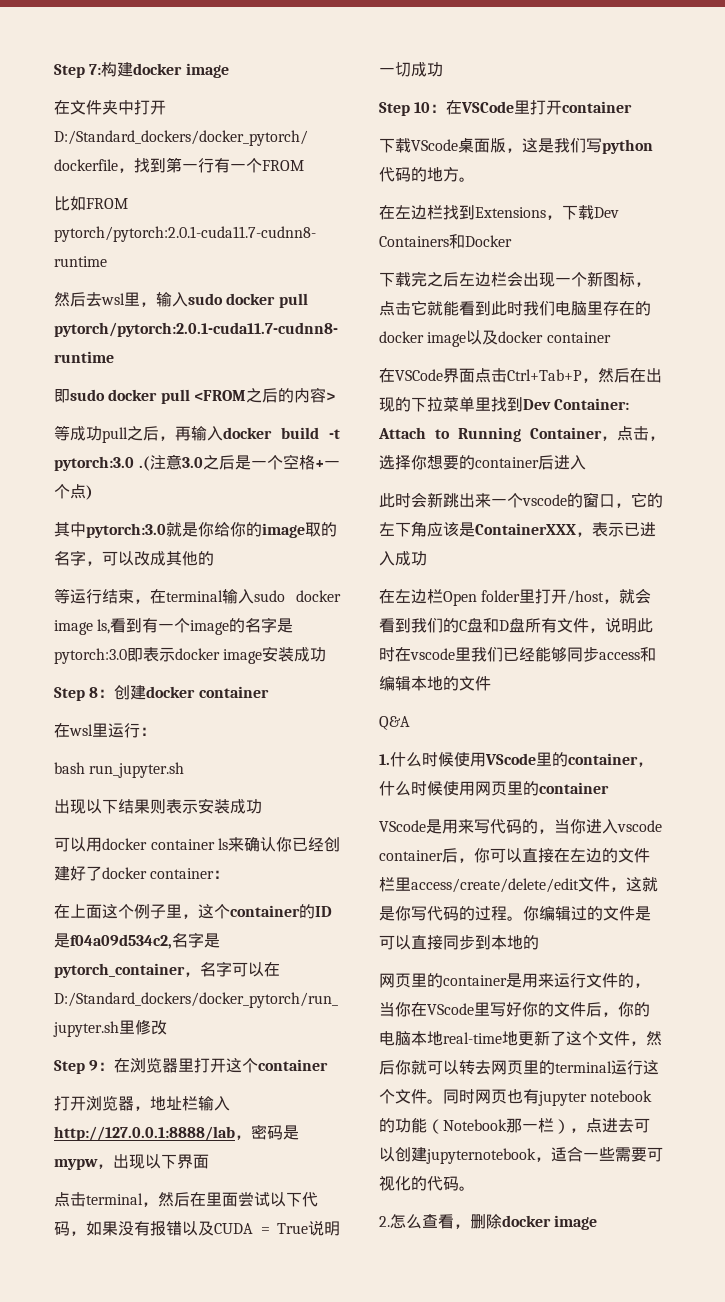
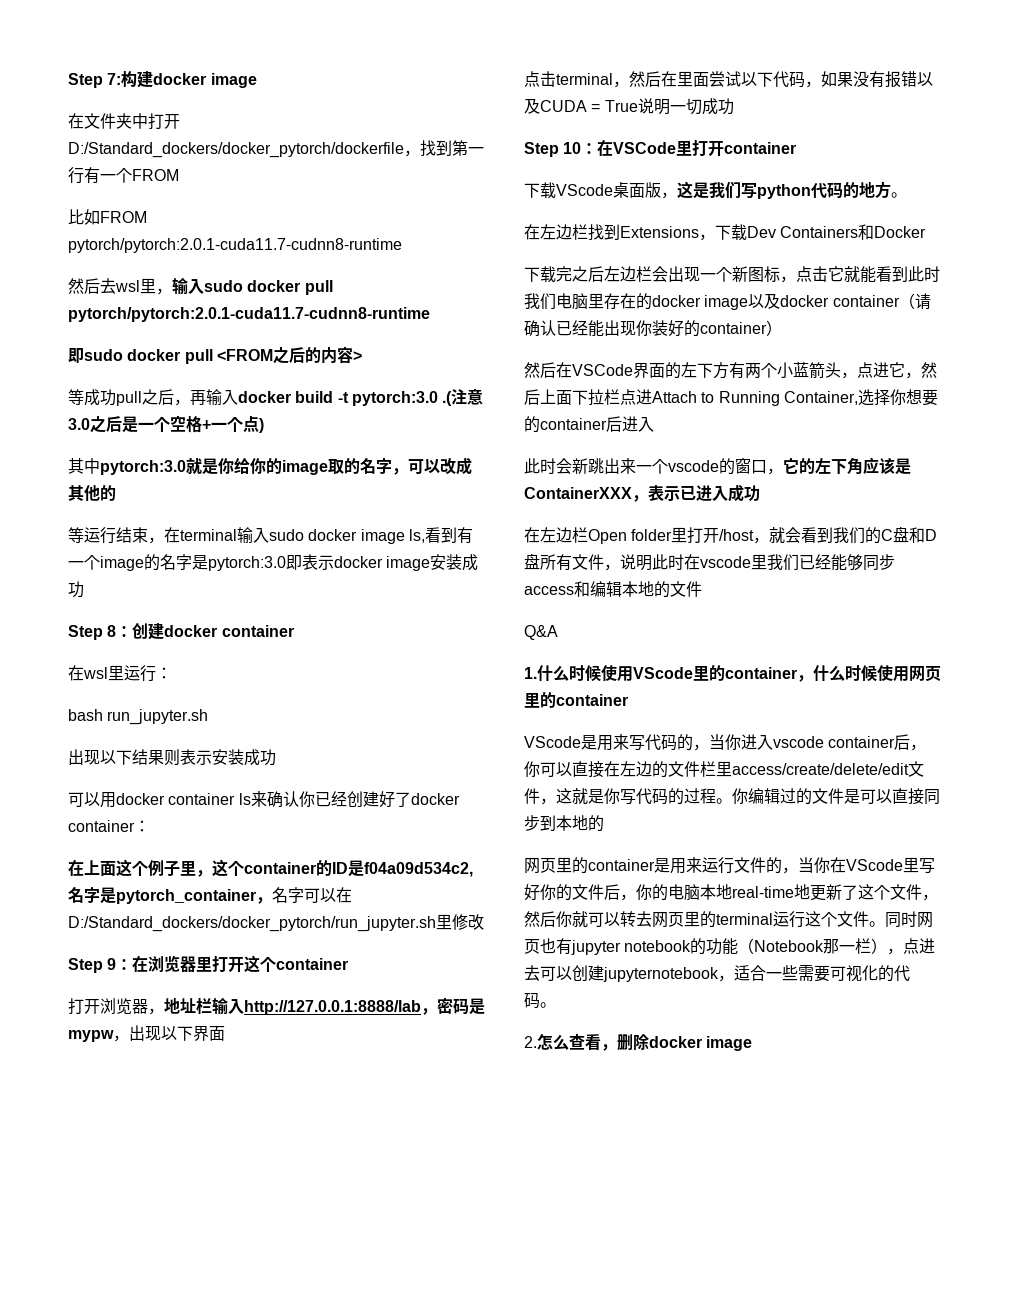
- 下载完之后左边栏会出现一个新图标，点击它就能看到此时我们电脑里存在的docker image以及docker container
- 在VSCode界面点击Ctrl+Tab+P，然后在出现的下拉菜单里找到Dev Container: Attach to Running Container，点击，选择你想要的container后进入
+ 下载完之后左边栏会出现一个新图标，点击它就能看到此时我们电脑里存在的docker image以及docker container（请确认已经能出现你装好的container）
+ 然后在VSCode界面的左下方有两个小蓝箭头，点进它，然后上面下拉栏点进Attach to Running Container,选择你想要的container后进入

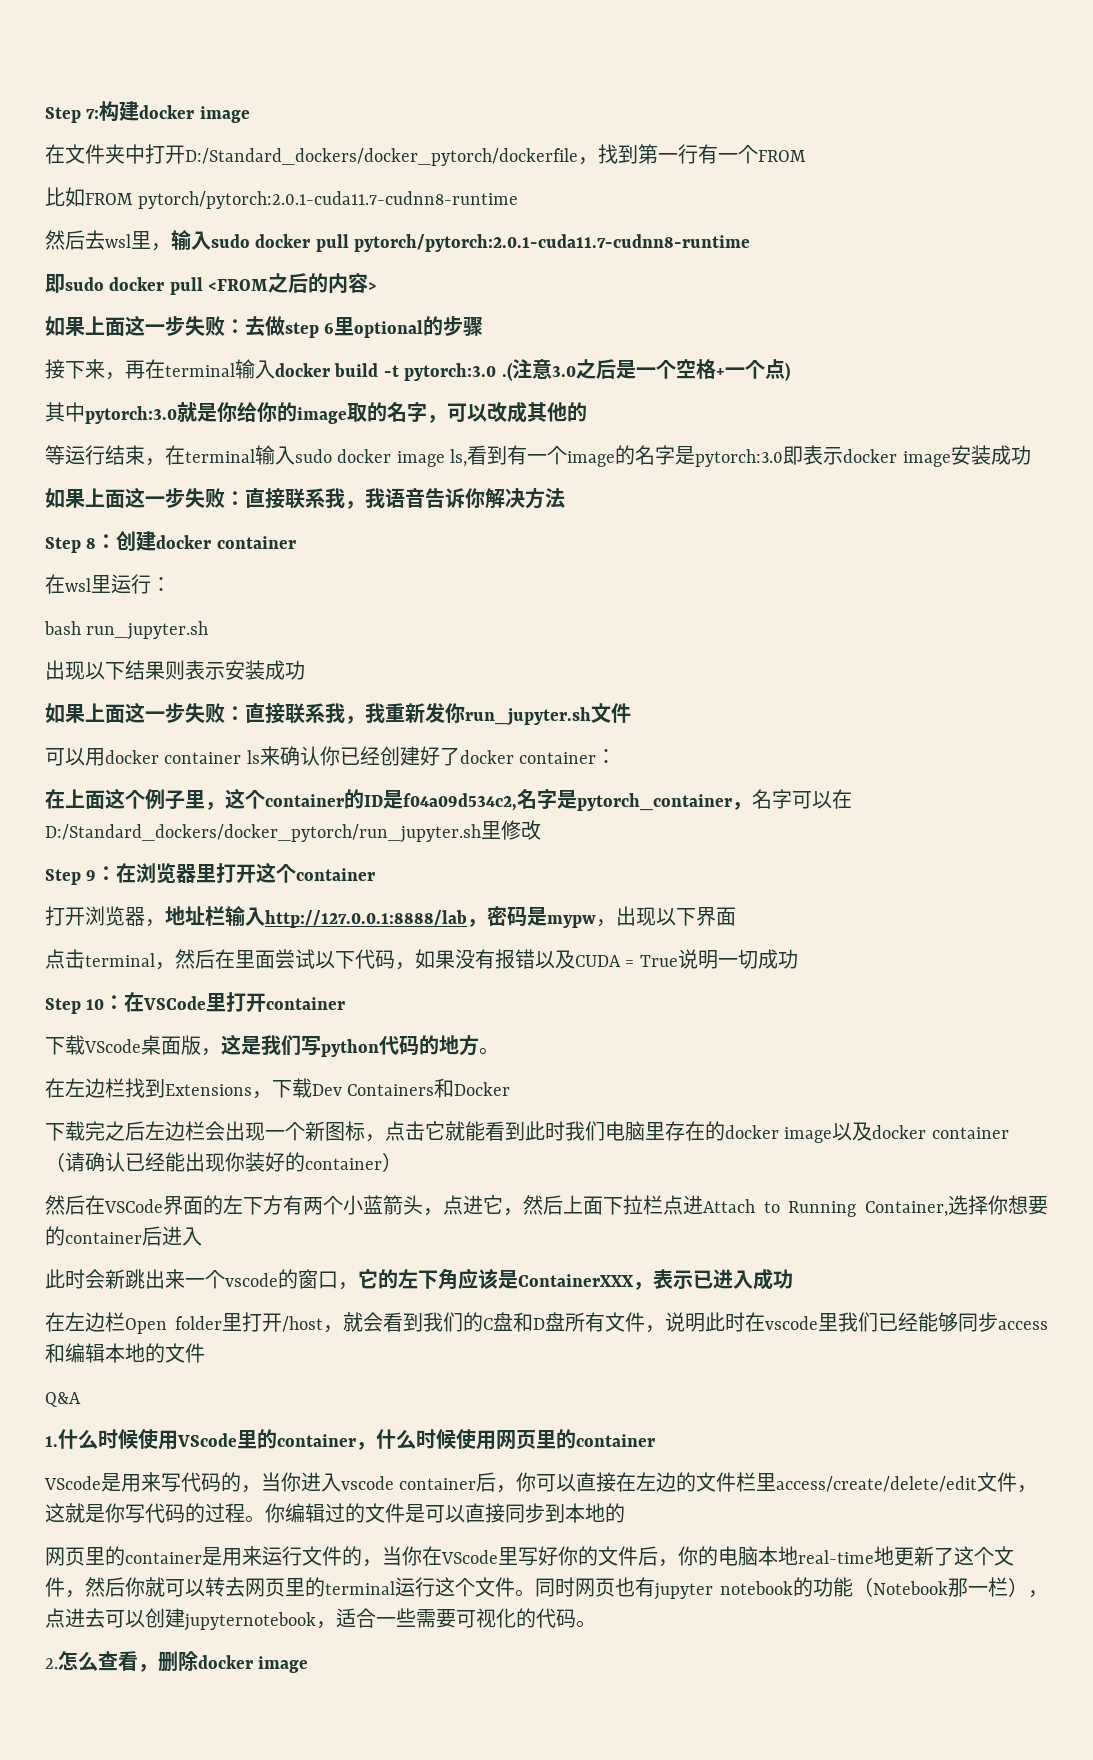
- 等成功pull之后，再输入docker build -t pytorch:3.0 .(注意3.0之后是一个空格+一个点)
+ 如果上面这一步失败：去做step 6里optional的步骤
+ 接下来，再在terminal输入docker build -t pytorch:3.0 .(注意3.0之后是一个空格+一个点)
+ 如果上面这一步失败：直接联系我，我语音告诉你解决方法
+ 如果上面这一步失败：直接联系我，我重新发你run_jupyter.sh文件

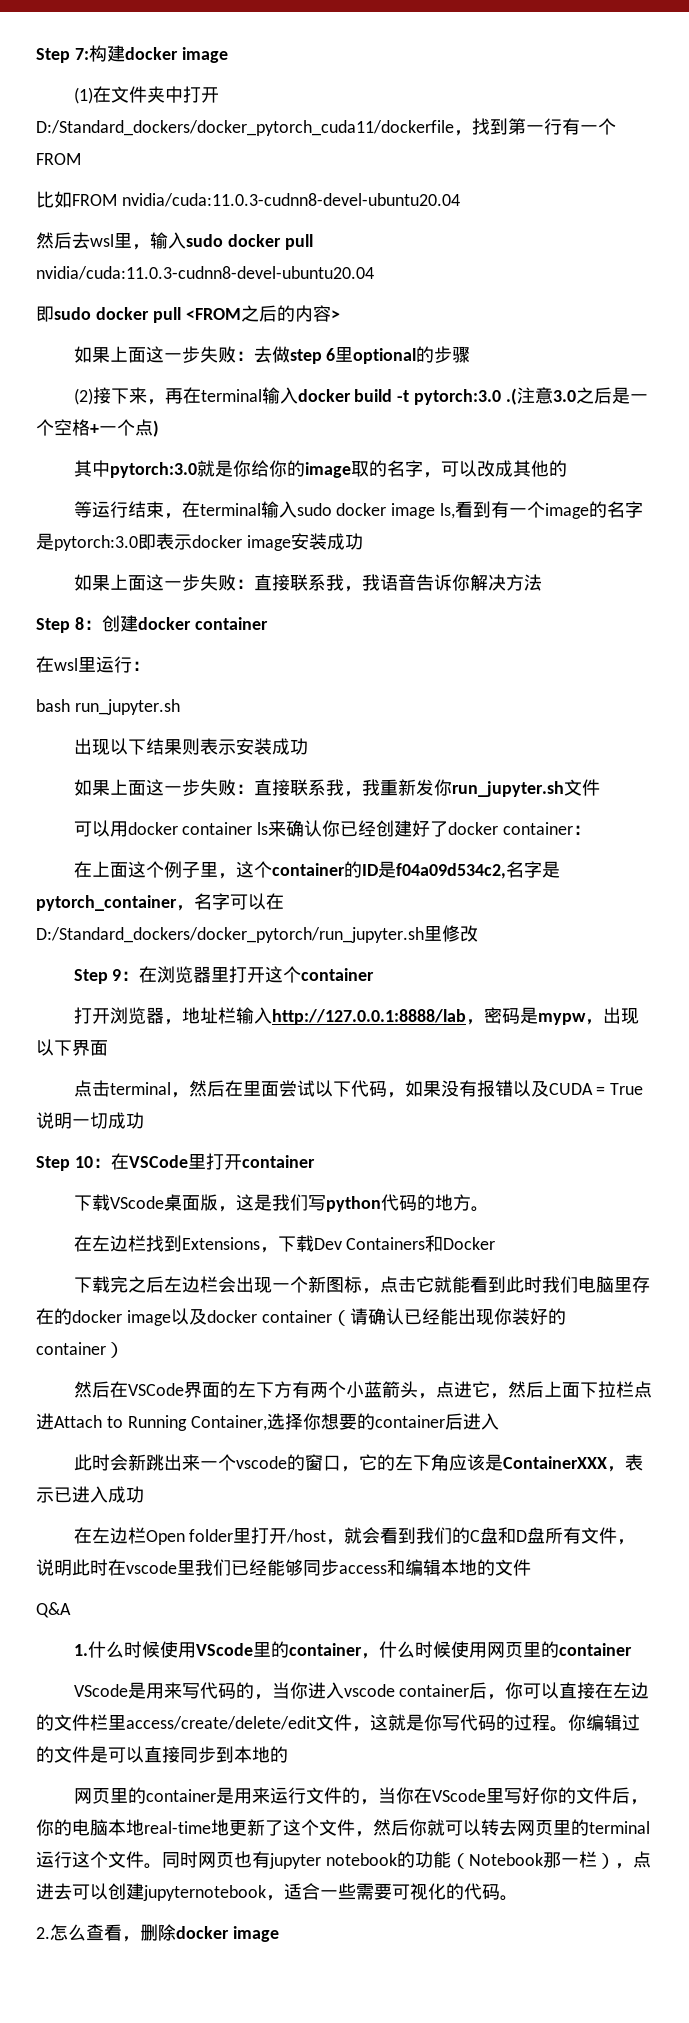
- 在文件夹中打开D:/Standard_dockers/docker_pytorch/dockerfile，找到第一行有一个FROM
+ (1)在文件夹中打开D:/Standard_dockers/docker_pytorch_cuda11/dockerfile，找到第一行有一个FROM
- 比如FROM pytorch/pytorch:2.0.1-cuda11.7-cudnn8-runtime
+ 比如FROM nvidia/cuda:11.0.3-cudnn8-devel-ubuntu20.04
- 然后去wsl里，输入sudo docker pull pytorch/pytorch:2.0.1-cuda11.7-cudnn8-runtime
+ 然后去wsl里，输入sudo docker pull nvidia/cuda:11.0.3-cudnn8-devel-ubuntu20.04
- 接下来，再在terminal输入docker build -t pytorch:3.0 .(注意3.0之后是一个空格+一个点)
+ (2)接下来，再在terminal输入docker build -t pytorch:3.0 .(注意3.0之后是一个空格+一个点)

